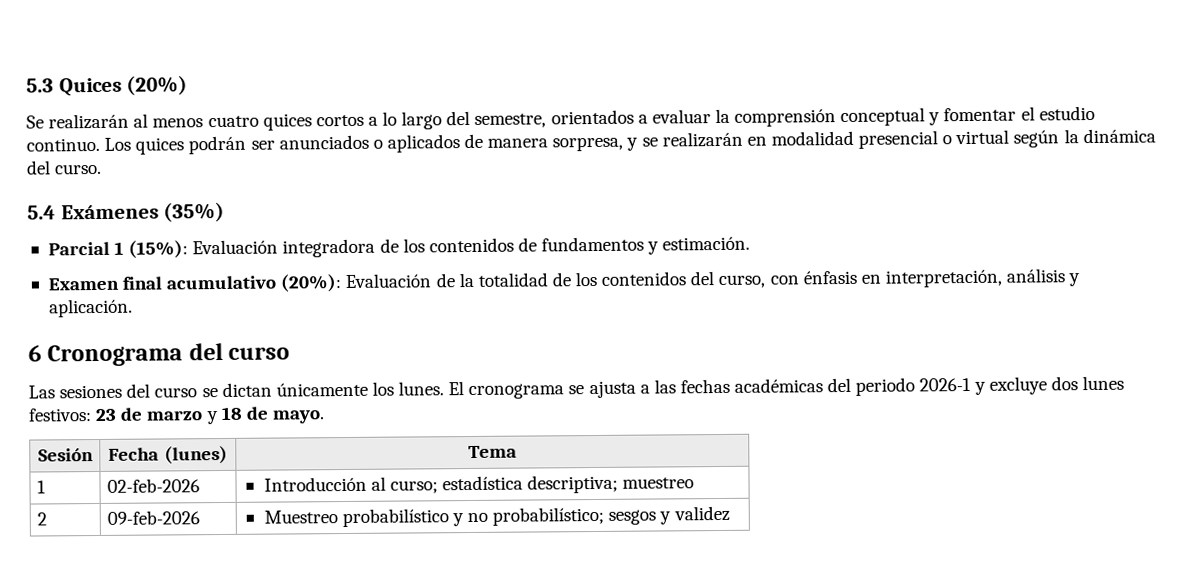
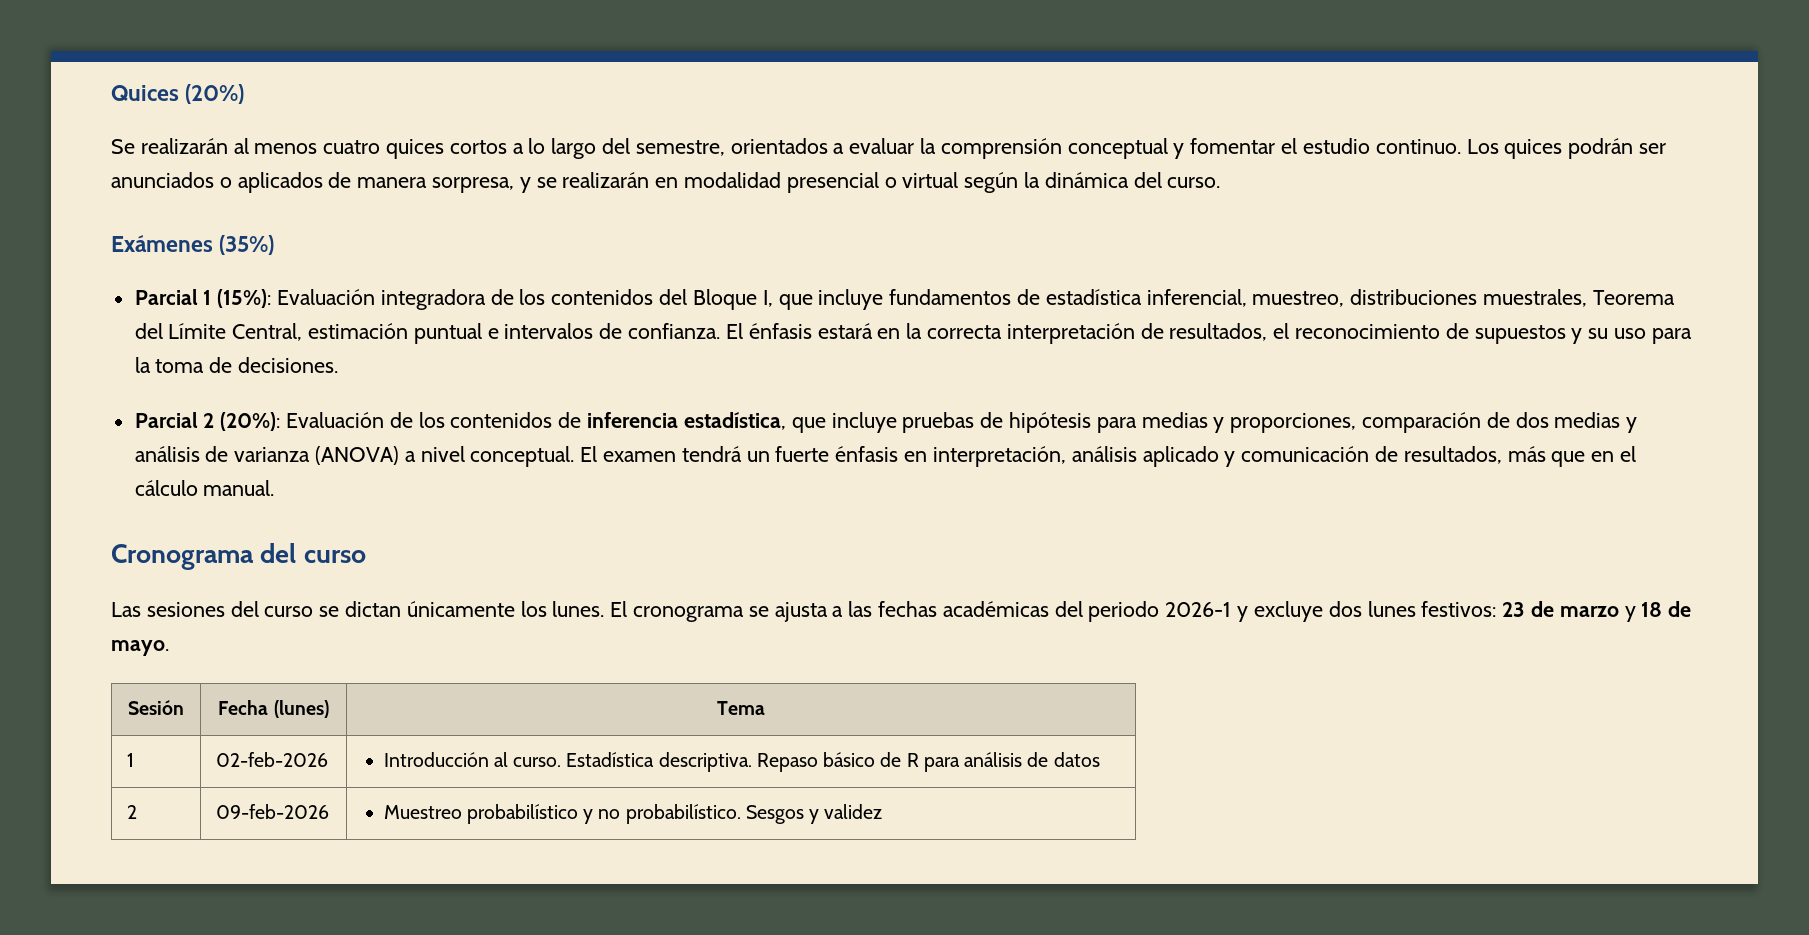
- 5.3 Quices (20%)
+ Quices (20%)
- 5.4 Exámenes (35%)
+ Exámenes (35%)
- Parcial 1 (15%): Evaluación integradora de los contenidos de fundamentos y estimación.
- Examen final acumulativo (20%): Evaluación de la totalidad de los contenidos del curso, con énfasis en interpretación, análisis y aplicación.
- 6 Cronograma del curso
+ Parcial 1 (15%): Evaluación integradora de los contenidos del Bloque I, que incluye fundamentos de estadística inferencial, muestreo, distribuciones muestrales, Teorema del Límite Central, estimación puntual e intervalos de confianza. El énfasis estará en la correcta interpretación de resultados, el reconocimiento de supuestos y su uso para la toma de decisiones.
+ Parcial 2 (20%): Evaluación de los contenidos de inferencia estadística, que incluye pruebas de hipótesis para medias y proporciones, comparación de dos medias y análisis de varianza (ANOVA) a nivel conceptual. El examen tendrá un fuerte énfasis en interpretación, análisis aplicado y comunicación de resultados, más que en el cálculo manual.
+ Cronograma del curso
- 1 | 02-feb-2026 | Introducción al curso; estadística descriptiva; muestreo
+ 1 | 02-feb-2026 | Introducción al curso. Estadística descriptiva. Repaso básico de R para análisis de datos
- 2 | 09-feb-2026 | Muestreo probabilístico y no probabilístico; sesgos y validez
+ 2 | 09-feb-2026 | Muestreo probabilístico y no probabilístico. Sesgos y validez

